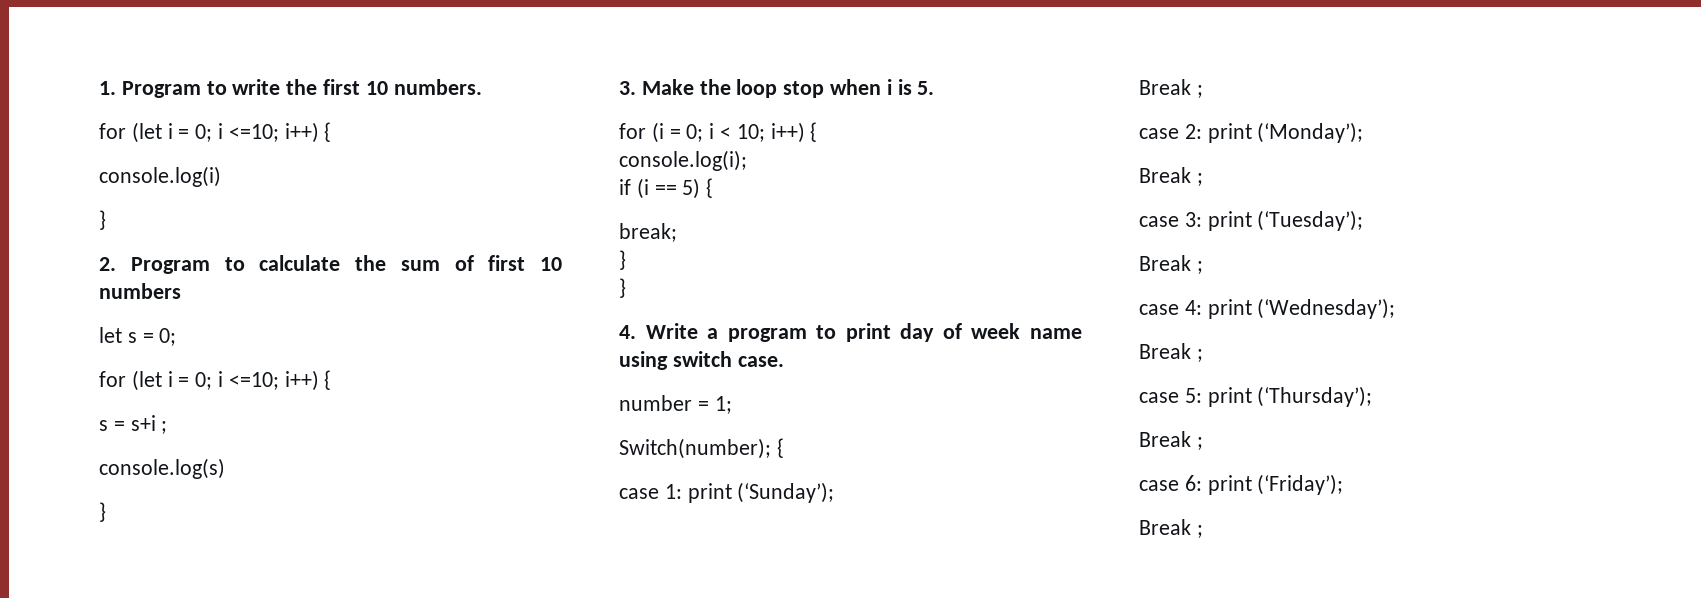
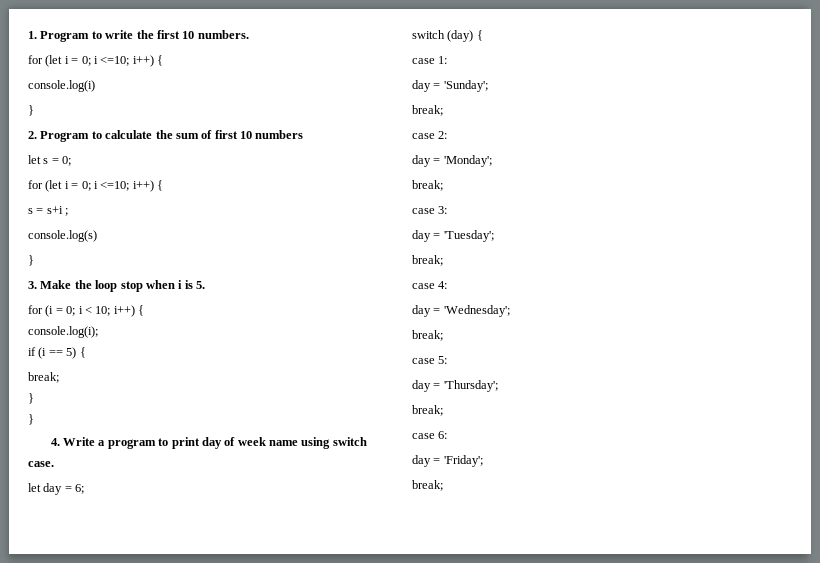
- number = 1;
- Switch(number); {
- case 1: print (‘Sunday’);
- Break ;
- case 2: print (‘Monday’);
- Break ;
- case 3: print (‘Tuesday’);
- Break ;
- case 4: print (‘Wednesday’);
- Break ;
- case 5: print (‘Thursday’);
- Break ;
- case 6: print (‘Friday’);
- Break ;
+ let day = 6;
+ switch (day) {
+ case 1:
+ day = 'Sunday';
+ break;
+ case 2:
+ day = 'Monday';
+ break;
+ case 3:
+ day = 'Tuesday';
+ break;
+ case 4:
+ day = 'Wednesday';
+ break;
+ case 5:
+ day = 'Thursday';
+ break;
+ case 6:
+ day = 'Friday';
+ break;

